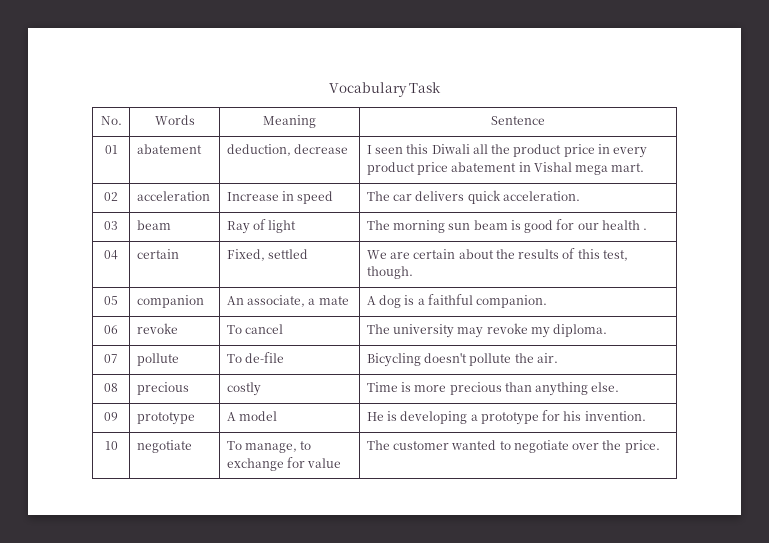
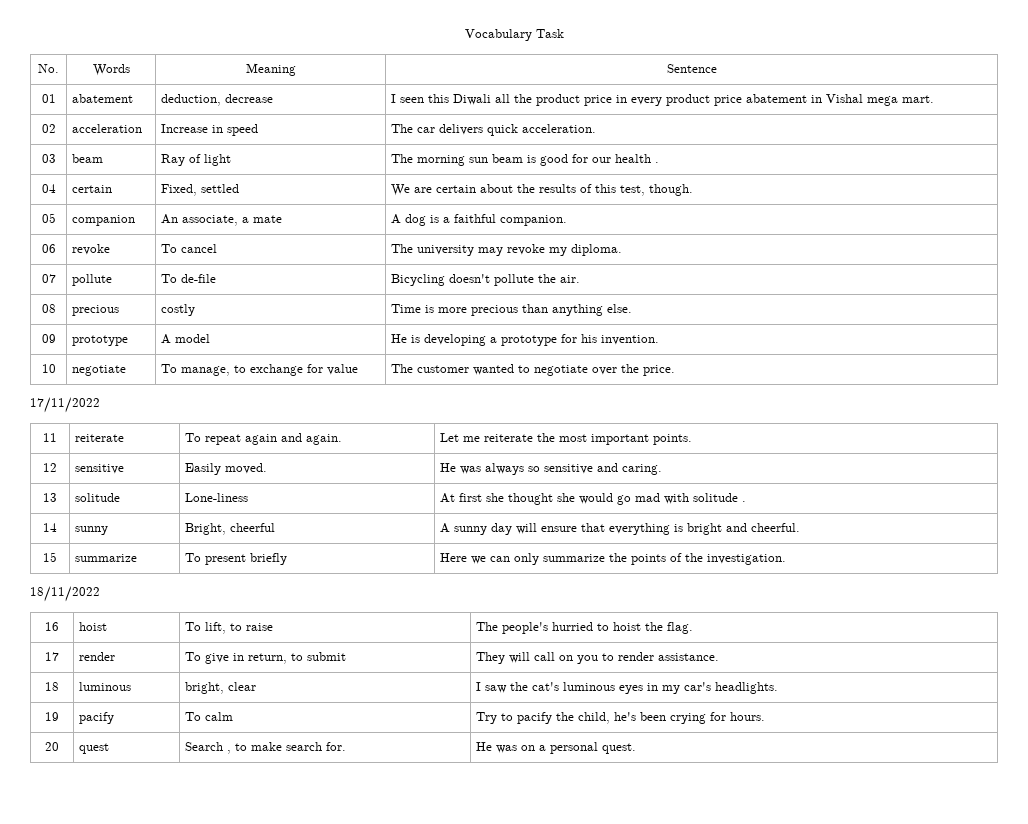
+ 17/11/2022
+ 11 | reiterate | To repeat again and again. | Let me reiterate the most important points.
+ 12 | sensitive | Easily moved. | He was always so sensitive and caring.
+ 13 | solitude | Lone-liness | At first she thought she would go mad with solitude .
+ 14 | sunny | Bright, cheerful | A sunny day will ensure that everything is bright and cheerful.
+ 15 | summarize | To present briefly | Here we can only summarize the points of the investigation.
+ 18/11/2022
+ 16 | hoist | To lift, to raise | The people's hurried to hoist the flag.
+ 17 | render | To give in return, to submit | They will call on you to render assistance.
+ 18 | luminous | bright, clear | I saw the cat's luminous eyes in my car's headlights.
+ 19 | pacify | To calm | Try to pacify the child, he's been crying for hours.
+ 20 | quest | Search , to make search for. | He was on a personal quest.

